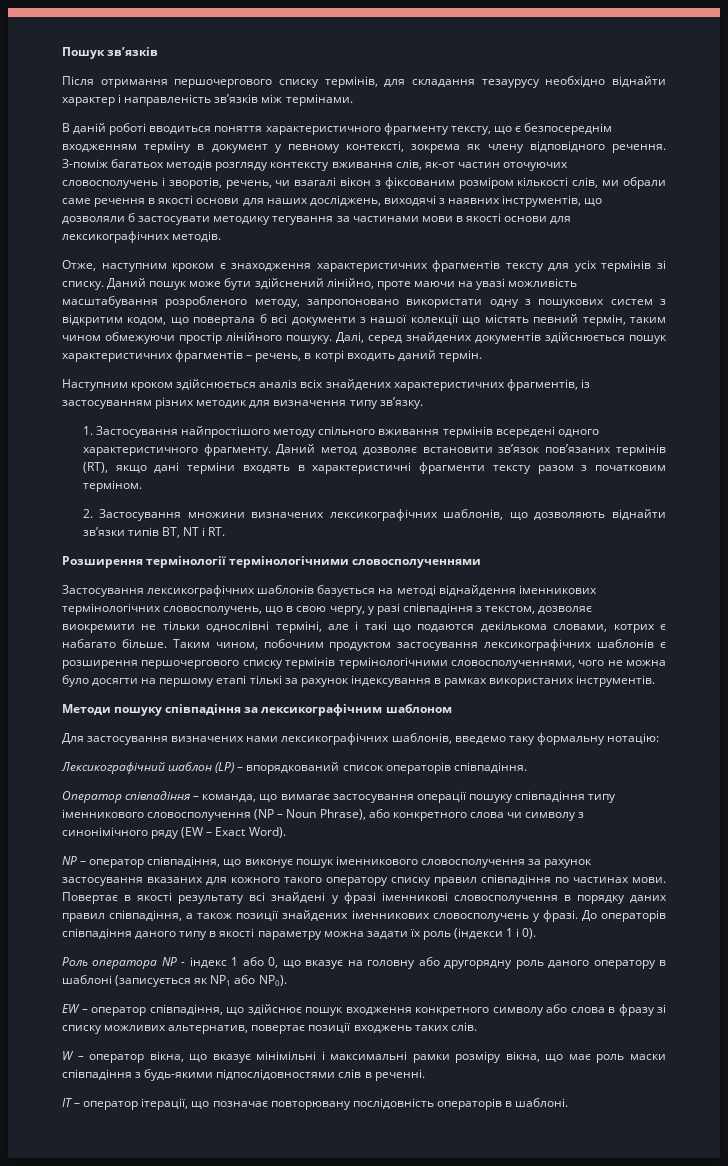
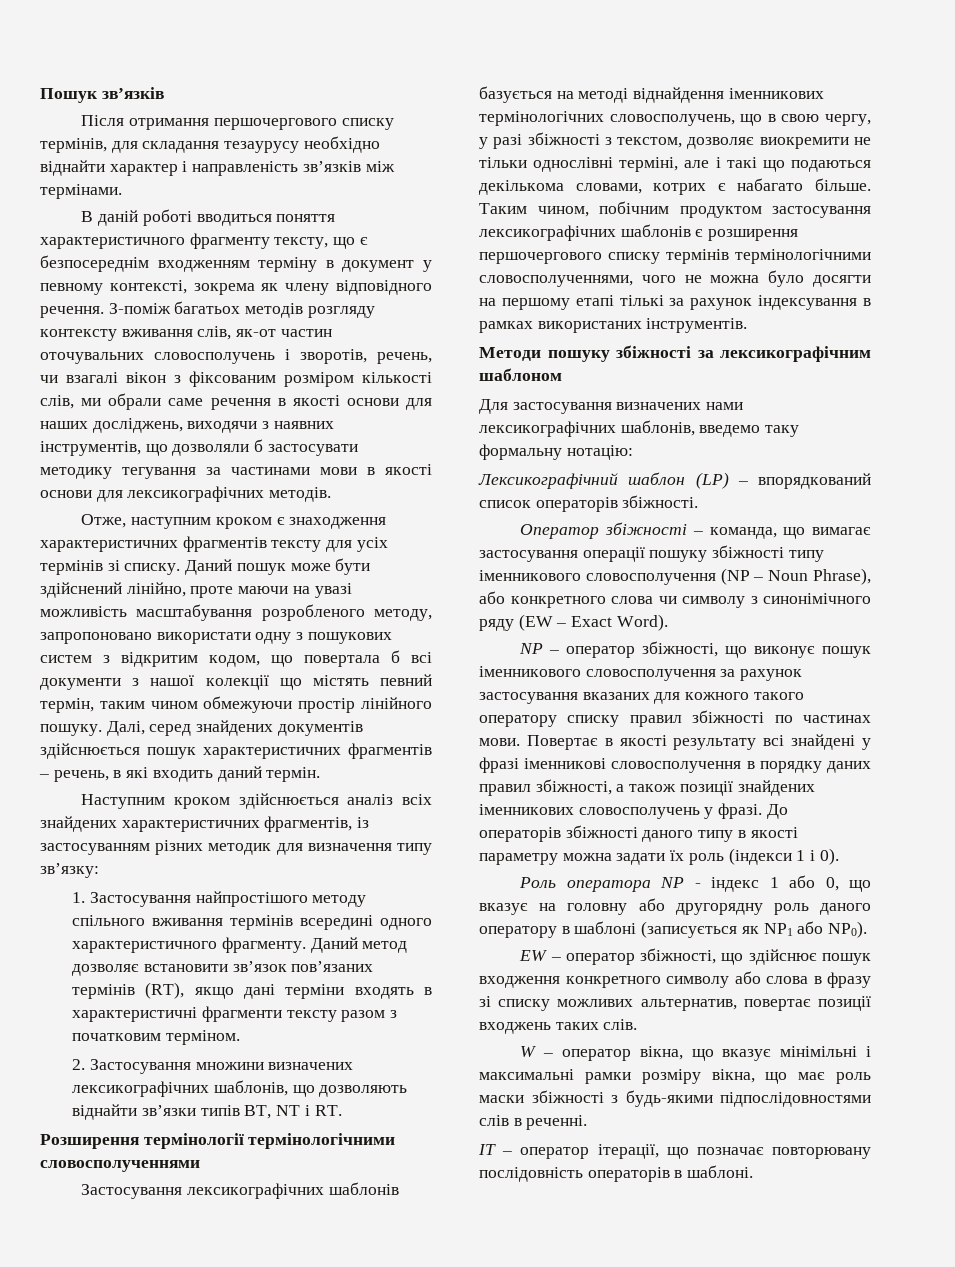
- З-поміж багатьох методів розгляду контексту вживання слів, як-от частин оточуючих словосполучень і зворотів, речень, чи взагалі вікон з фіксованим розміром кількості слів, ми обрали саме речення в якості основи для наших досліджень, виходячі з наявних інструментів, що дозволяли б застосувати методику тегування за частинами мови в якості основи для лексикографічних методів.
+ З-поміж багатьох методів розгляду контексту вживання слів, як-от частин оточувальних словосполучень і зворотів, речень, чи взагалі вікон з фіксованим розміром кількості слів, ми обрали саме речення в якості основи для наших досліджень, виходячи з наявних інструментів, що дозволяли б застосувати методику тегування за частинами мови в якості основи для лексикографічних методів.
- Далі, серед знайдених документів здійснюється пошук характеристичних фрагментів – речень, в котрі входить даний термін.
+ Далі, серед знайдених документів здійснюється пошук характеристичних фрагментів – речень, в які входить даний термін.
- Наступним кроком здійснюється аналіз всіх знайдених характеристичних фрагментів, із застосуванням різних методик для визначення типу зв’язку.
+ Наступним кроком здійснюється аналіз всіх знайдених характеристичних фрагментів, із застосуванням різних методик для визначення типу зв’язку:
- 1. Застосування найпростішого методу спільного вживання термінів всередені одного характеристичного фрагменту.
+ 1. Застосування найпростішого методу спільного вживання термінів всередині одного характеристичного фрагменту.
- Застосування лексикографічних шаблонів базується на методі віднайдення іменникових термінологічних словосполучень, що в свою чергу, у разі співпадіння з текстом, дозволяє виокремити не тільки однослівні терміні, але і такі що подаются декількома словами, котрих є набагато більше.
+ Застосування лексикографічних шаблонів базується на методі віднайдення іменникових термінологічних словосполучень, що в свою чергу, у разі збіжності з текстом, дозволяє виокремити не тільки однослівні терміні, але і такі що подаються декількома словами, котрих є набагато більше.
- Таким чином, побочним продуктом застосування лексикографічних шаблонів є розширення першочергового списку термінів термінологічними словосполученнями, чого не можна було досягти на першому етапі тількі за рахунок індексування в рамках використаних інструментів.
+ Таким чином, побічним продуктом застосування лексикографічних шаблонів є розширення першочергового списку термінів термінологічними словосполученнями, чого не можна було досягти на першому етапі тількі за рахунок індексування в рамках використаних інструментів.
- Методи пошуку співпадіння за лексикографічним шаблоном
+ Методи пошуку збіжності за лексикографічним шаблоном
- Лексикографічний шаблон (LP) – впорядкований список операторів співпадіння.
+ Лексикографічний шаблон (LP) – впорядкований список операторів збіжності.
- Оператор співпадіння – команда, що вимагає застосування операції пошуку співпадіння типу іменникового словосполучення (NP – Noun Phrase), або конкретного слова чи символу з синонімічного ряду (EW – Exact Word).
+ Оператор збіжності – команда, що вимагає застосування операції пошуку збіжності типу іменникового словосполучення (NP – Noun Phrase), або конкретного слова чи символу з синонімічного ряду (EW – Exact Word).
- NP – оператор співпадіння, що виконує пошук іменникового словосполучення за рахунок застосування вказаних для кожного такого оператору списку правил співпадіння по частинах мови.
+ NP – оператор збіжності, що виконує пошук іменникового словосполучення за рахунок застосування вказаних для кожного такого оператору списку правил збіжності по частинах мови.
- Повертає в якості результату всі знайдені у фразі іменникові словосполучення в порядку даних правил співпадіння, а також позиції знайдених іменникових словосполучень у фразі.
+ Повертає в якості результату всі знайдені у фразі іменникові словосполучення в порядку даних правил збіжності, а також позиції знайдених іменникових словосполучень у фразі.
- До операторів співпадіння даного типу в якості параметру можна задати їх роль (індекси 1 і 0).
+ До операторів збіжності даного типу в якості параметру можна задати їх роль (індекси 1 і 0).
- EW – оператор співпадіння, що здійснює пошук входження конкретного символу або слова в фразу зі списку можливих альтернатив, повертає позиції входжень таких слів.
+ EW – оператор збіжності, що здійснює пошук входження конкретного символу або слова в фразу зі списку можливих альтернатив, повертає позиції входжень таких слів.
- W – оператор вікна, що вказує мінімільні і максимальні рамки розміру вікна, що має роль маски співпадіння з будь-якими підпослідовностями слів в реченні.
+ W – оператор вікна, що вказує мінімільні і максимальні рамки розміру вікна, що має роль маски збіжності з будь-якими підпослідовностями слів в реченні.

